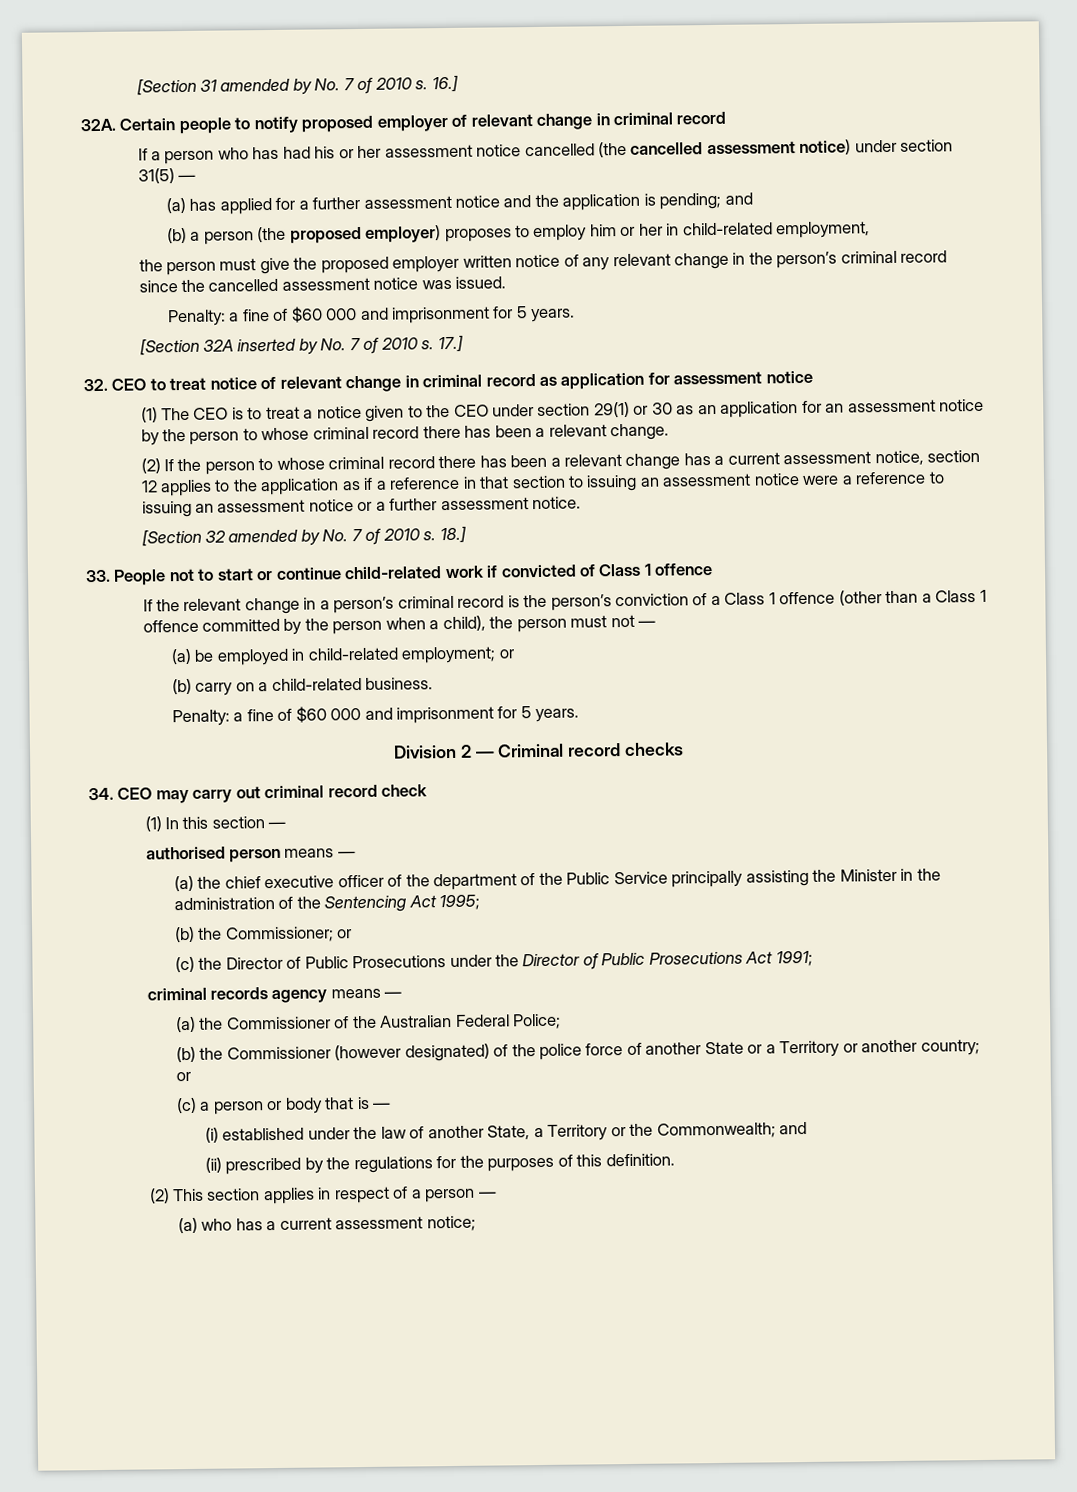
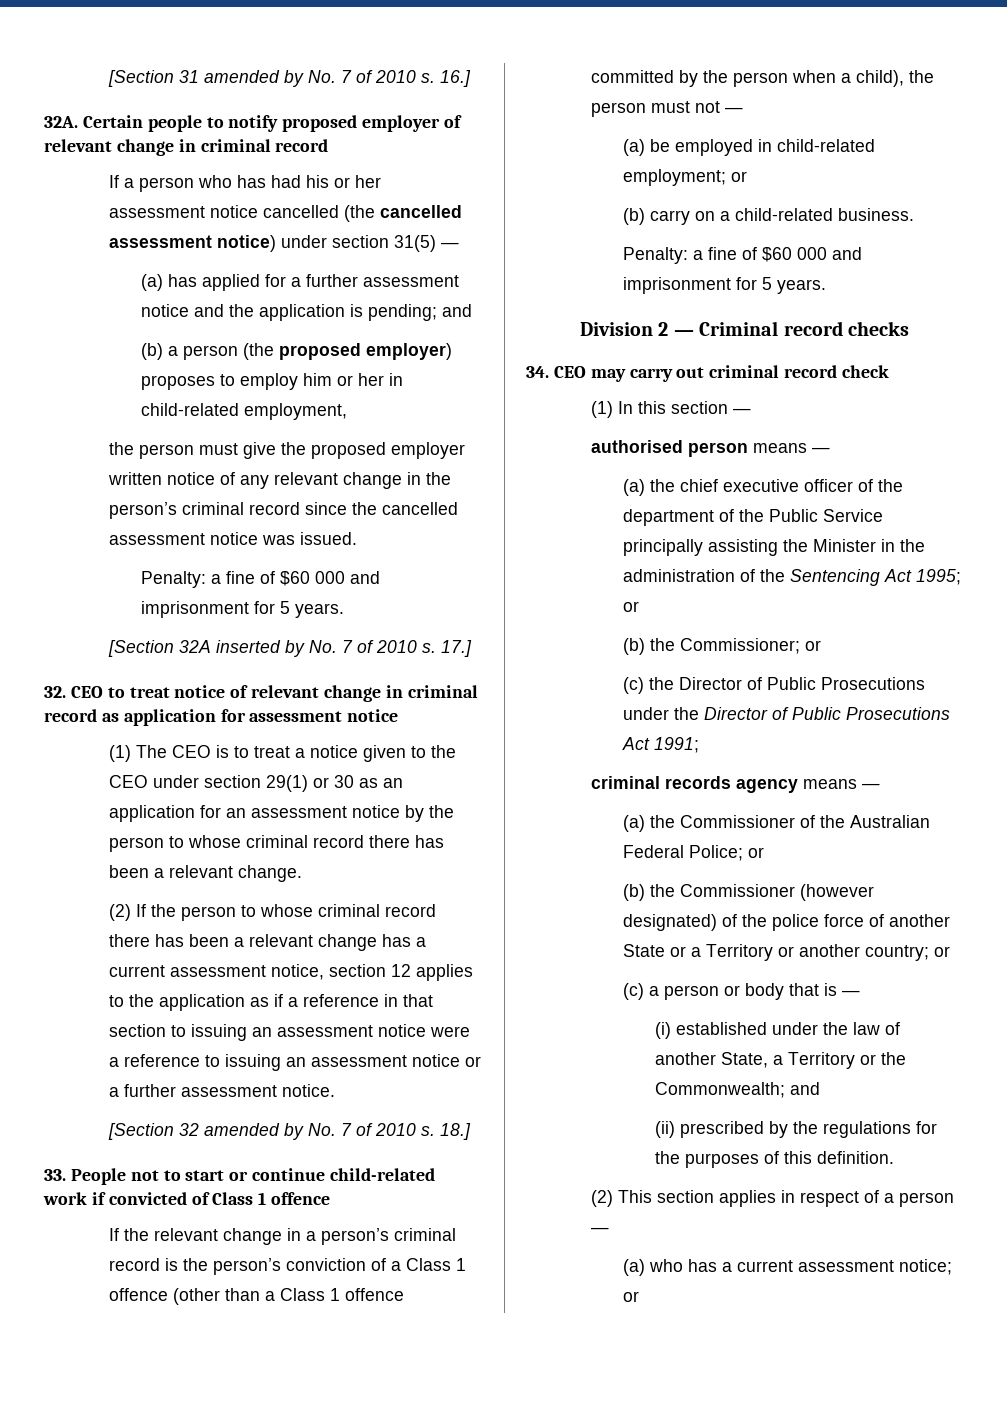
- (a) the chief executive officer of the department of the Public Service principally assisting the Minister in the administration of the Sentencing Act 1995;
+ (a) the chief executive officer of the department of the Public Service principally assisting the Minister in the administration of the Sentencing Act 1995; or
- (a) the Commissioner of the Australian Federal Police;
+ (a) the Commissioner of the Australian Federal Police; or
- (a) who has a current assessment notice;
+ (a) who has a current assessment notice; or

